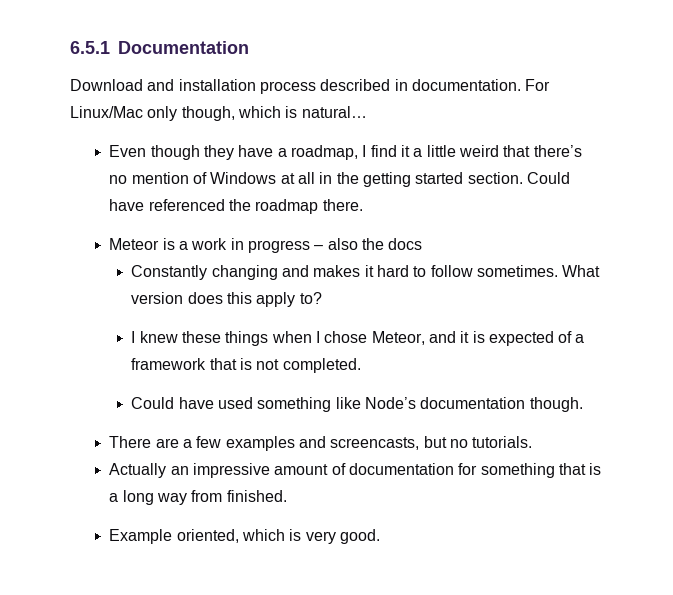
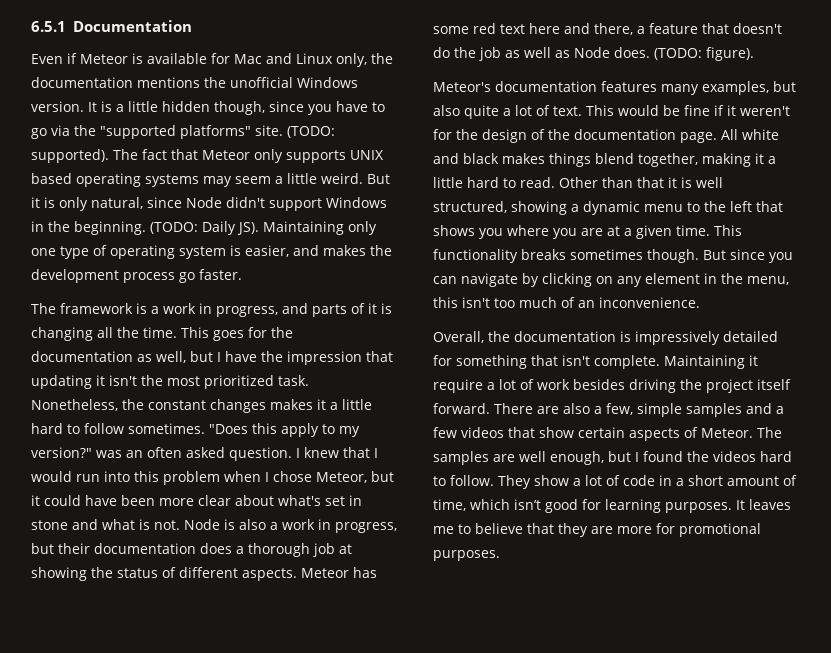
- Download and installation process described in documentation. For Linux/Mac only though, which is natural…
- Even though they have a roadmap, I find it a little weird that there’s no mention of Windows at all in the getting started section. Could have referenced the roadmap there.
- Meteor is a work in progress – also the docs
- Constantly changing and makes it hard to follow sometimes. What version does this apply to?
- I knew these things when I chose Meteor, and it is expected of a framework that is not completed.
- Could have used something like Node’s documentation though.
- There are a few examples and screencasts, but no tutorials.
- Actually an impressive amount of documentation for something that is a long way from finished.
- Example oriented, which is very good.
+ Even if Meteor is available for Mac and Linux only, the documentation mentions the unofficial Windows version. It is a little hidden though, since you have to go via the "supported platforms" site. (TODO: supported). The fact that Meteor only supports UNIX based operating systems may seem a little weird. But it is only natural, since Node didn't support Windows in the beginning. (TODO: Daily JS). Maintaining only one type of operating system is easier, and makes the development process go faster.
+ The framework is a work in progress, and parts of it is changing all the time. This goes for the documentation as well, but I have the impression that updating it isn't the most prioritized task. Nonetheless, the constant changes makes it a little hard to follow sometimes. "Does this apply to my version?" was an often asked question. I knew that I would run into this problem when I chose Meteor, but it could have been more clear about what's set in stone and what is not. Node is also a work in progress, but their documentation does a thorough job at showing the status of different aspects. Meteor has some red text here and there, a feature that doesn't do the job as well as Node does. (TODO: figure).
+ Meteor's documentation features many examples, but also quite a lot of text. This would be fine if it weren't for the design of the documentation page. All white and black makes things blend together, making it a little hard to read. Other than that it is well structured, showing a dynamic menu to the left that shows you where you are at a given time. This functionality breaks sometimes though. But since you can navigate by clicking on any element in the menu, this isn't too much of an inconvenience.
+ Overall, the documentation is impressively detailed for something that isn't complete. Maintaining it require a lot of work besides driving the project itself forward. There are also a few, simple samples and a few videos that show certain aspects of Meteor. The samples are well enough, but I found the videos hard to follow. They show a lot of code in a short amount of time, which isn’t good for learning purposes. It leaves me to believe that they are more for promotional purposes.

